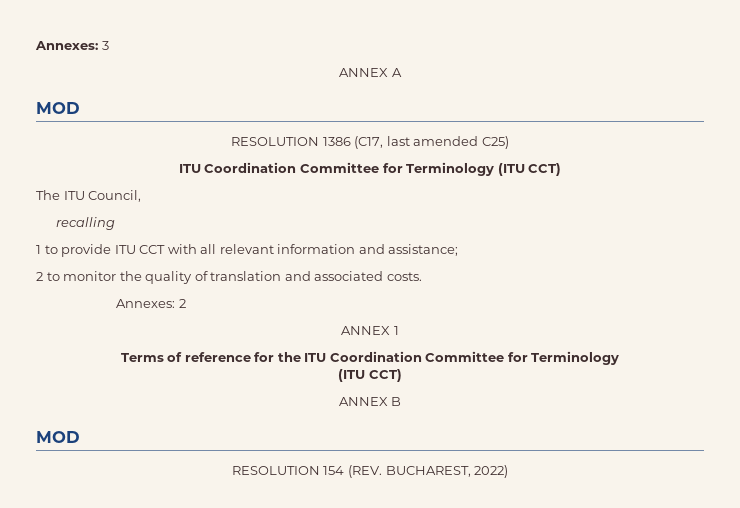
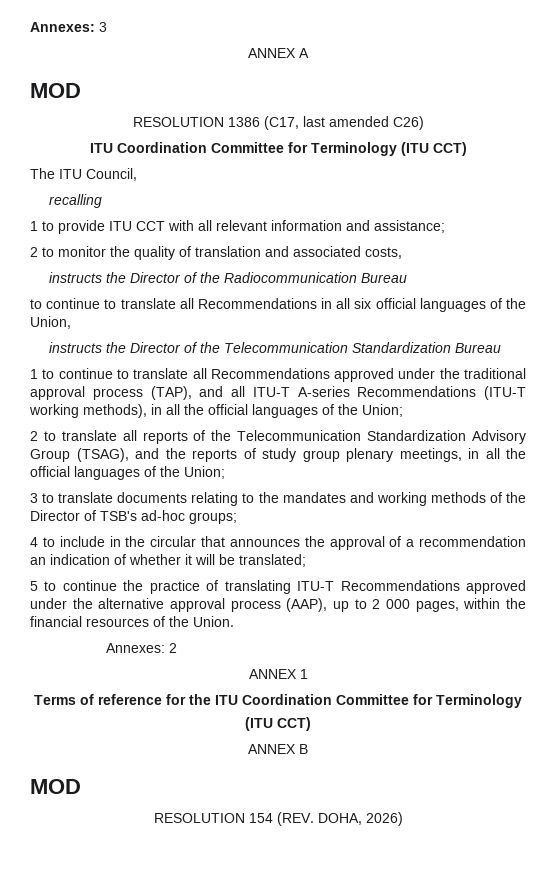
- RESOLUTION 1386 (C17, last amended C25)
+ RESOLUTION 1386 (C17, last amended C26)
- 2 to monitor the quality of translation and associated costs.
+ 2 to monitor the quality of translation and associated costs,
+ instructs the Director of the Radiocommunication Bureau
+ to continue to translate all Recommendations in all six official languages of the Union,
+ instructs the Director of the Telecommunication Standardization Bureau
+ 1 to continue to translate all Recommendations approved under the traditional approval process (TAP), and all ITU-T A-series Recommendations (ITU-T working methods), in all the official languages of the Union;
+ 2 to translate all reports of the Telecommunication Standardization Advisory Group (TSAG), and the reports of study group plenary meetings, in all the official languages of the Union;
+ 3 to translate documents relating to the mandates and working methods of the Director of TSB's ad-hoc groups;
+ 4 to include in the circular that announces the approval of a recommendation an indication of whether it will be translated;
+ 5 to continue the practice of translating ITU-T Recommendations approved under the alternative approval process (AAP), up to 2 000 pages, within the financial resources of the Union.
- RESOLUTION 154 (REV. BUCHAREST, 2022)
+ RESOLUTION 154 (REV. DOHA, 2026)

